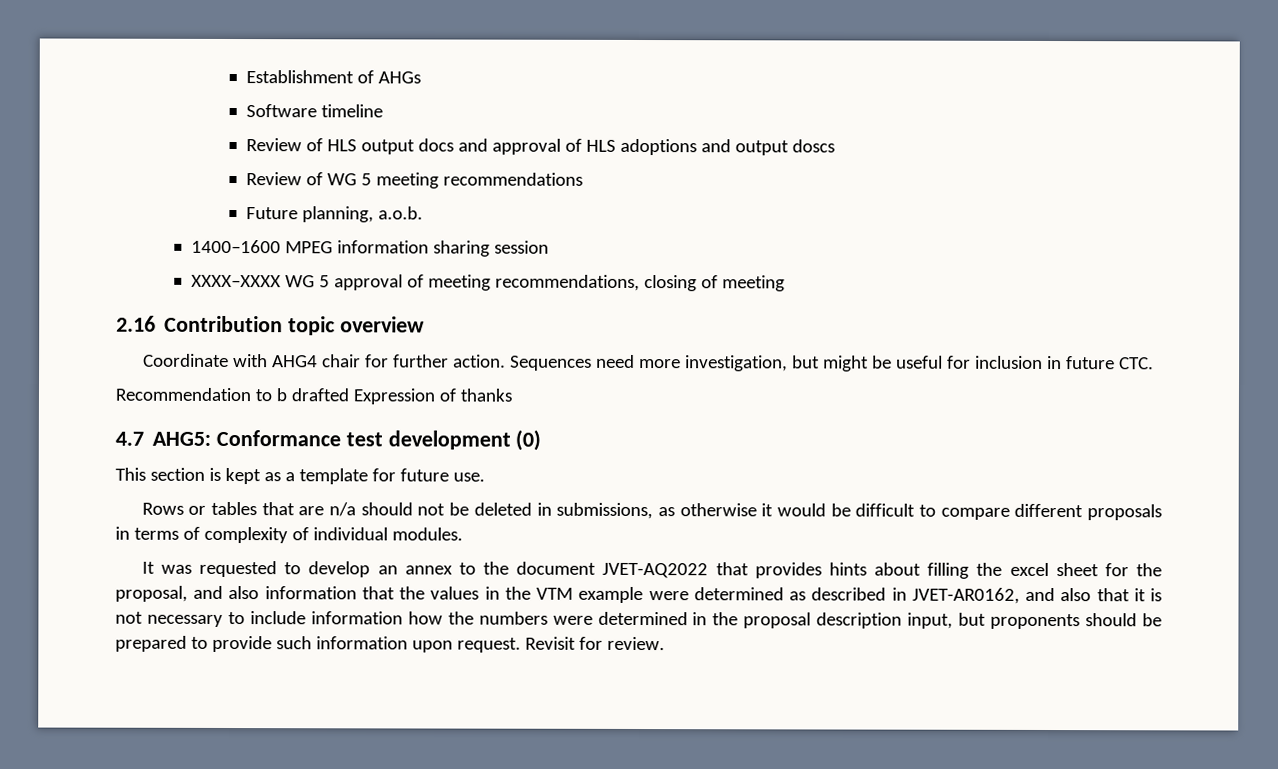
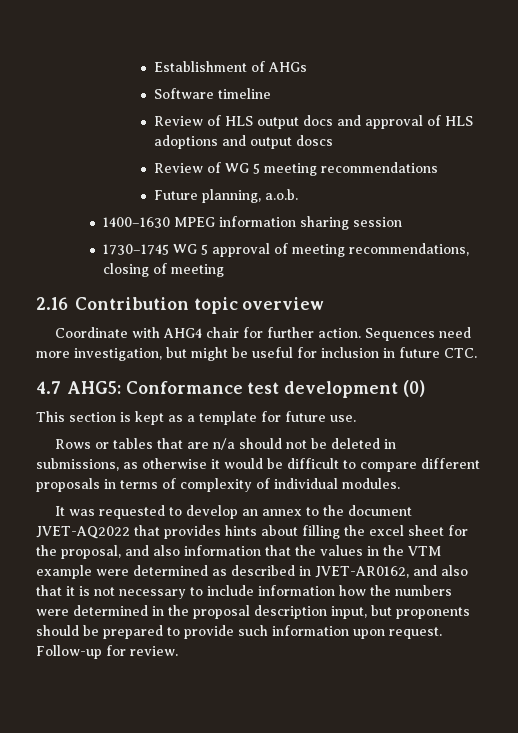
- 1400–1600 MPEG information sharing session
+ 1400–1630 MPEG information sharing session
- XXXX–XXXX WG 5 approval of meeting recommendations, closing of meeting
+ 1730–1745 WG 5 approval of meeting recommendations, closing of meeting
- Recommendation to b drafted Expression of thanks
- Revisit for review.
+ Follow-up for review.

